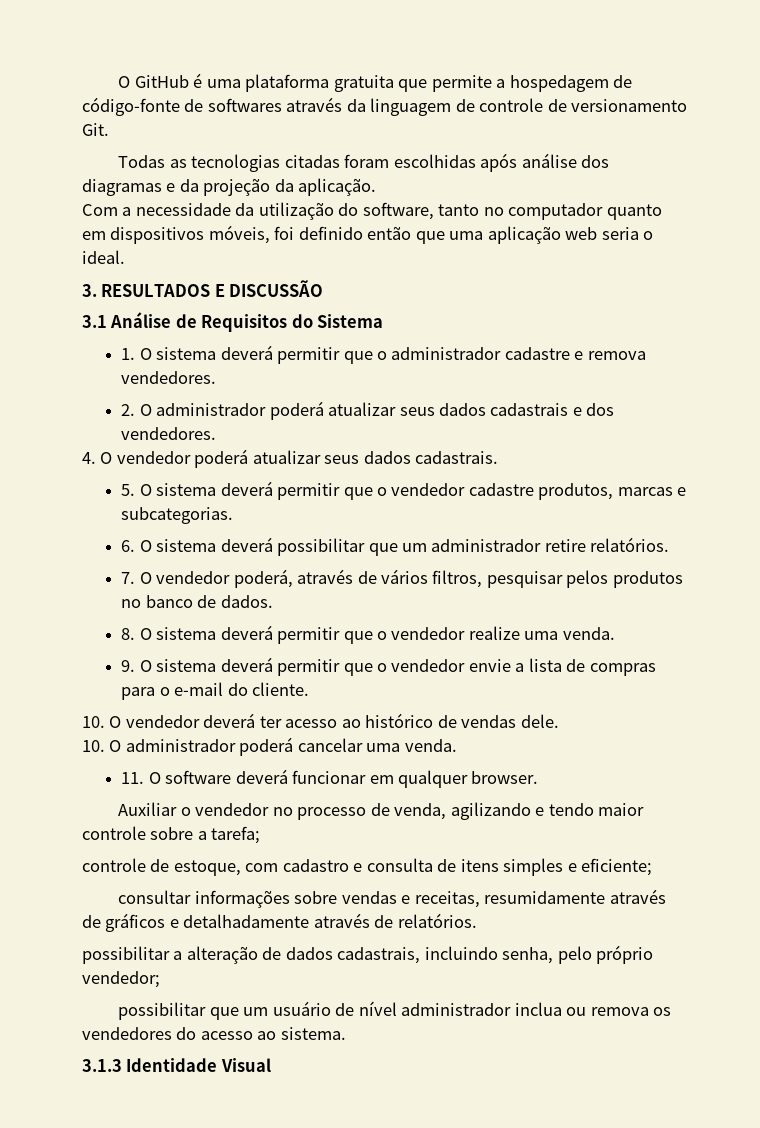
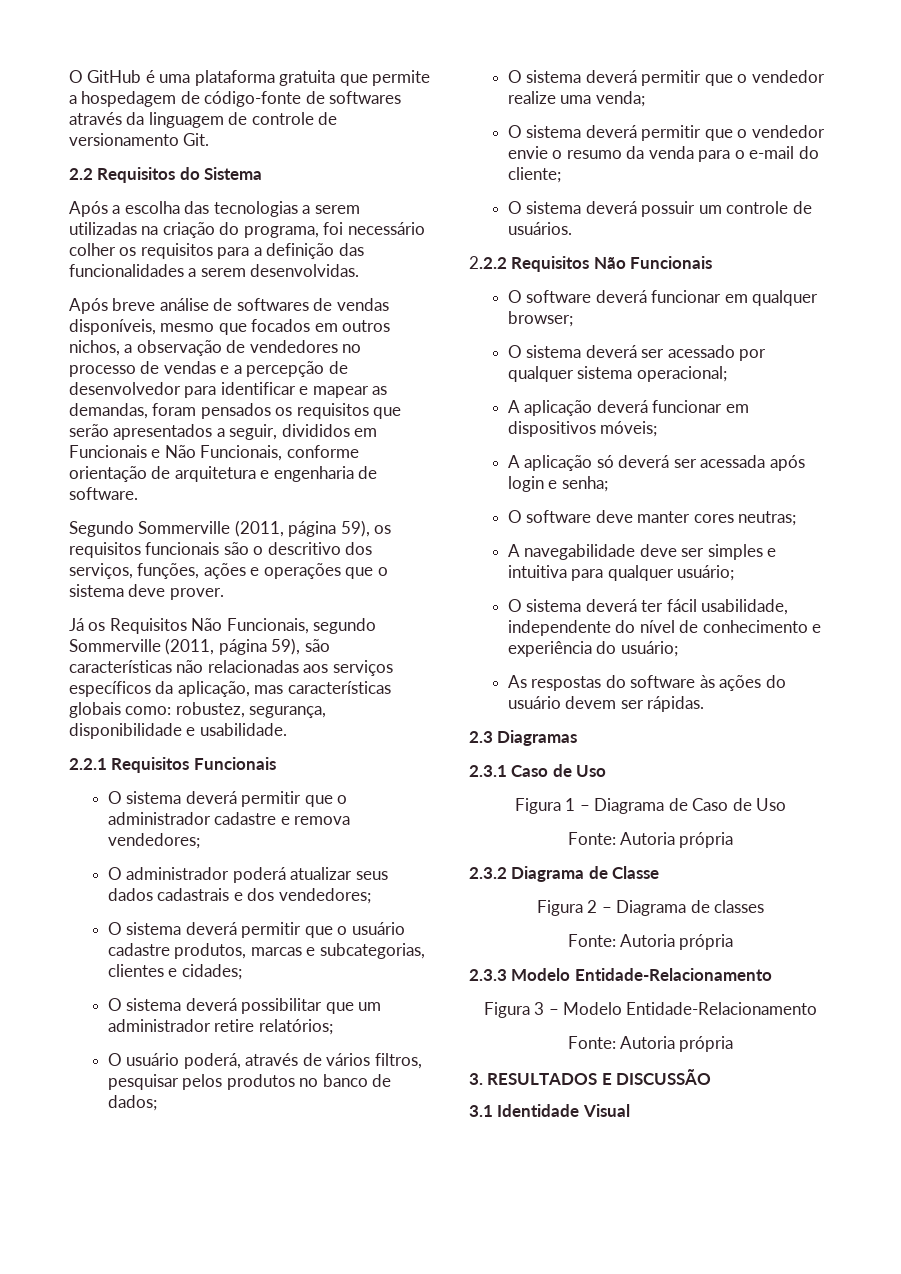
- Todas as tecnologias citadas foram escolhidas após análise dos diagramas e da projeção da aplicação.
- Com a necessidade da utilização do software, tanto no computador quanto em dispositivos móveis, foi definido então que uma aplicação web seria o ideal.
+ 2.2 Requisitos do Sistema
+ Após a escolha das tecnologias a serem utilizadas na criação do programa, foi necessário colher os requisitos para a definição das funcionalidades a serem desenvolvidas.
+ Após breve análise de softwares de vendas disponíveis, mesmo que focados em outros nichos, a observação de vendedores no processo de vendas e a percepção de desenvolvedor para identificar e mapear as demandas, foram pensados os requisitos que serão apresentados a seguir, divididos em Funcionais e Não Funcionais, conforme orientação de arquitetura e engenharia de software.
+ Segundo Sommerville (2011, página 59), os requisitos funcionais são o descritivo dos serviços, funções, ações e operações que o sistema deve prover.
+ Já os Requisitos Não Funcionais, segundo Sommerville (2011, página 59), são características não relacionadas aos serviços específicos da aplicação, mas características globais como: robustez, segurança, disponibilidade e usabilidade.
+ 2.2.1 Requisitos Funcionais
+ O sistema deverá permitir que o administrador cadastre e remova vendedores;
+ O administrador poderá atualizar seus dados cadastrais e dos vendedores;
+ O sistema deverá permitir que o usuário cadastre produtos, marcas e subcategorias, clientes e cidades;
+ O sistema deverá possibilitar que um administrador retire relatórios;
+ O usuário poderá, através de vários filtros, pesquisar pelos produtos no banco de dados;
+ O sistema deverá permitir que o vendedor realize uma venda;
+ O sistema deverá permitir que o vendedor envie o resumo da venda para o e-mail do cliente;
+ O sistema deverá possuir um controle de usuários.
+ 2.2.2 Requisitos Não Funcionais
+ O software deverá funcionar em qualquer browser;
+ O sistema deverá ser acessado por qualquer sistema operacional;
+ A aplicação deverá funcionar em dispositivos móveis;
+ A aplicação só deverá ser acessada após login e senha;
+ O software deve manter cores neutras;
+ A navegabilidade deve ser simples e intuitiva para qualquer usuário;
+ O sistema deverá ter fácil usabilidade, independente do nível de conhecimento e experiência do usuário;
+ As respostas do software às ações do usuário devem ser rápidas.
+ 2.3 Diagramas
+ 2.3.1 Caso de Uso
+ Figura 1 – Diagrama de Caso de Uso
+ Fonte: Autoria própria
+ 2.3.2 Diagrama de Classe
+ Figura 2 – Diagrama de classes
+ Fonte: Autoria própria
+ 2.3.3 Modelo Entidade-Relacionamento
+ Figura 3 – Modelo Entidade-Relacionamento
+ Fonte: Autoria própria
  3. RESULTADOS E DISCUSSÃO
- 3.1 Análise de Requisitos do Sistema
- 1. O sistema deverá permitir que o administrador cadastre e remova vendedores.
- 2. O administrador poderá atualizar seus dados cadastrais e dos vendedores.
- 4. O vendedor poderá atualizar seus dados cadastrais.
- 5. O sistema deverá permitir que o vendedor cadastre produtos, marcas e subcategorias.
- 6. O sistema deverá possibilitar que um administrador retire relatórios.
- 7. O vendedor poderá, através de vários filtros, pesquisar pelos produtos no banco de dados.
- 8. O sistema deverá permitir que o vendedor realize uma venda.
- 9. O sistema deverá permitir que o vendedor envie a lista de compras para o e-mail do cliente.
- 10. O vendedor deverá ter acesso ao histórico de vendas dele.
- 10. O administrador poderá cancelar uma venda.
- 11. O software deverá funcionar em qualquer browser.
- Auxiliar o vendedor no processo de venda, agilizando e tendo maior controle sobre a tarefa;
- controle de estoque, com cadastro e consulta de itens simples e eficiente;
- consultar informações sobre vendas e receitas, resumidamente através de gráficos e detalhadamente através de relatórios.
- possibilitar a alteração de dados cadastrais, incluindo senha, pelo próprio vendedor;
- possibilitar que um usuário de nível administrador inclua ou remova os vendedores do acesso ao sistema.
- 3.1.3 Identidade Visual
+ 3.1 Identidade Visual

